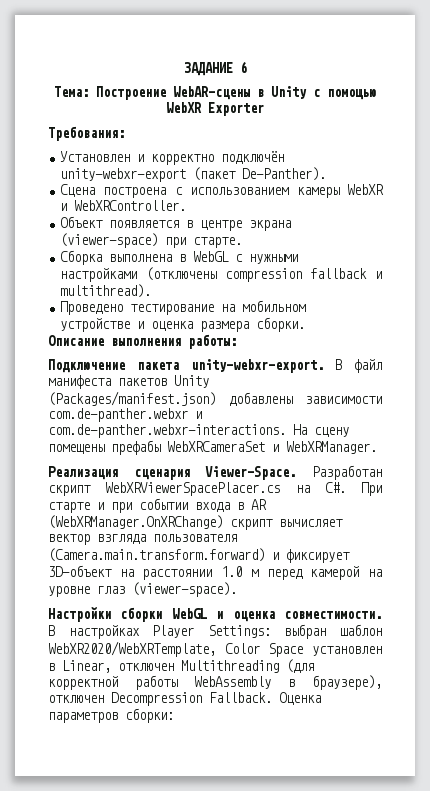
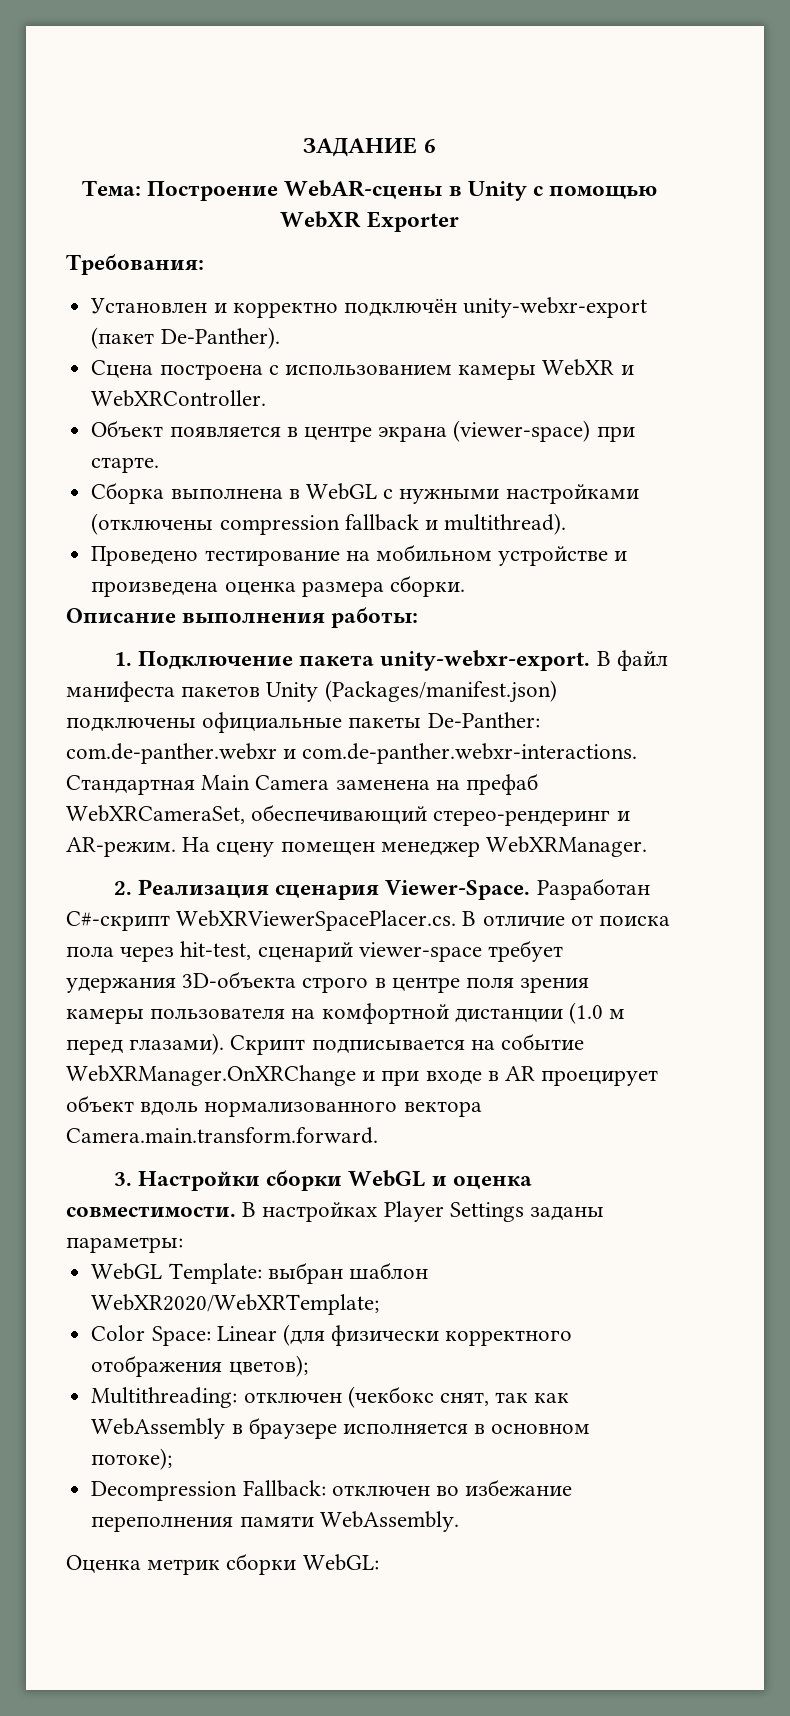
- Проведено тестирование на мобильном устройстве и оценка размера сборки.
+ Проведено тестирование на мобильном устройстве и произведена оценка размера сборки.
- Подключение пакета unity-webxr-export.
+ 1. Подключение пакета unity-webxr-export.
- В файл манифеста пакетов Unity (Packages/manifest.json) добавлены зависимости com.de-panther.webxr и com.de-panther.webxr-interactions. На сцену помещены префабы WebXRCameraSet и WebXRManager.
+ В файл манифеста пакетов Unity (Packages/manifest.json) подключены официальные пакеты De-Panther: com.de-panther.webxr и com.de-panther.webxr-interactions. Стандартная Main Camera заменена на префаб WebXRCameraSet, обеспечивающий стерео-рендеринг и AR-режим. На сцену помещен менеджер WebXRManager.
- Реализация сценария Viewer-Space.
+ 2. Реализация сценария Viewer-Space.
- Разработан скрипт WebXRViewerSpacePlacer.cs на C#. При старте и при событии входа в AR (WebXRManager.OnXRChange) скрипт вычисляет вектор взгляда пользователя (Camera.main.transform.forward) и фиксирует 3D-объект на расстоянии 1.0 м перед камерой на уровне глаз (viewer-space).
- Настройки сборки WebGL и оценка совместимости.
+ Разработан C#-скрипт WebXRViewerSpacePlacer.cs. В отличие от поиска пола через hit-test, сценарий viewer-space требует удержания 3D-объекта строго в центре поля зрения камеры пользователя на комфортной дистанции (1.0 м перед глазами). Скрипт подписывается на событие WebXRManager.OnXRChange и при входе в AR проецирует объект вдоль нормализованного вектора Camera.main.transform.forward.
+ 3. Настройки сборки WebGL и оценка совместимости.
- В настройках Player Settings: выбран шаблон WebXR2020/WebXRTemplate, Color Space установлен в Linear, отключен Multithreading (для корректной работы WebAssembly в браузере), отключен Decompression Fallback. Оценка параметров сборки:
+ В настройках Player Settings заданы параметры:
+ WebGL Template: выбран шаблон WebXR2020/WebXRTemplate;
+ Color Space: Linear (для физически корректного отображения цветов);
+ Multithreading: отключен (чекбокс снят, так как WebAssembly в браузере исполняется в основном потоке);
+ Decompression Fallback: отключен во избежание переполнения памяти WebAssembly.
+ Оценка метрик сборки WebGL:

